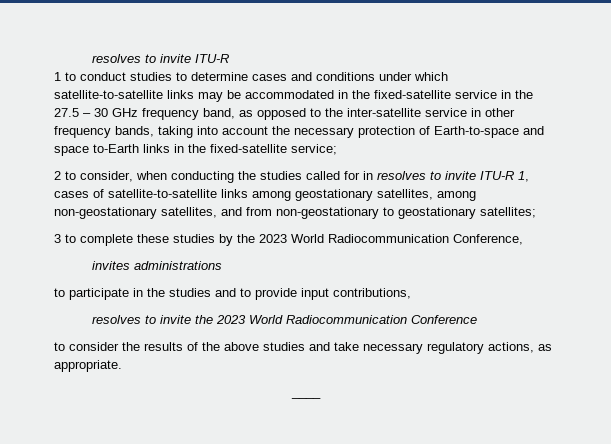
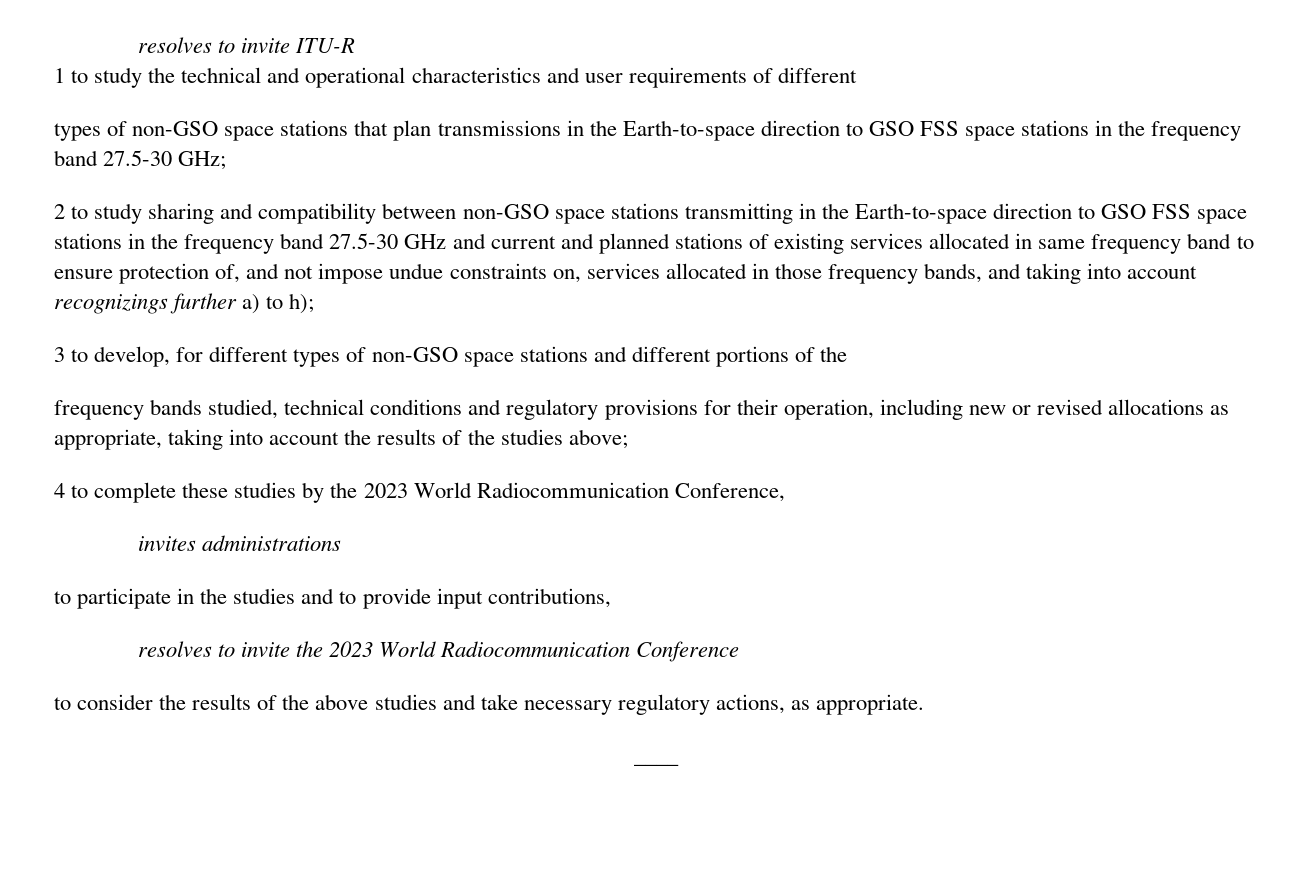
- 1 to conduct studies to determine cases and conditions under which satellite-to-satellite links may be accommodated in the fixed-satellite service in the 27.5 – 30 GHz frequency band, as opposed to the inter-satellite service in other frequency bands, taking into account the necessary protection of Earth-to-space and space to-Earth links in the fixed-satellite service;
- 2 to consider, when conducting the studies called for in resolves to invite ITU-R 1, cases of satellite-to-satellite links among geostationary satellites, among non-geostationary satellites, and from non-geostationary to geostationary satellites;
- 3 to complete these studies by the 2023 World Radiocommunication Conference,
+ 1 to study the technical and operational characteristics and user requirements of different
+ types of non-GSO space stations that plan transmissions in the Earth-to-space direction to GSO FSS space stations in the frequency band 27.5-30 GHz;
+ 2 to study sharing and compatibility between non-GSO space stations transmitting in the Earth-to-space direction to GSO FSS space stations in the frequency band 27.5-30 GHz and current and planned stations of existing services allocated in same frequency band to ensure protection of, and not impose undue constraints on, services allocated in those frequency bands, and taking into account recognizings further a) to h);
+ 3 to develop, for different types of non-GSO space stations and different portions of the
+ frequency bands studied, technical conditions and regulatory provisions for their operation, including new or revised allocations as appropriate, taking into account the results of the studies above;
+ 4 to complete these studies by the 2023 World Radiocommunication Conference,

